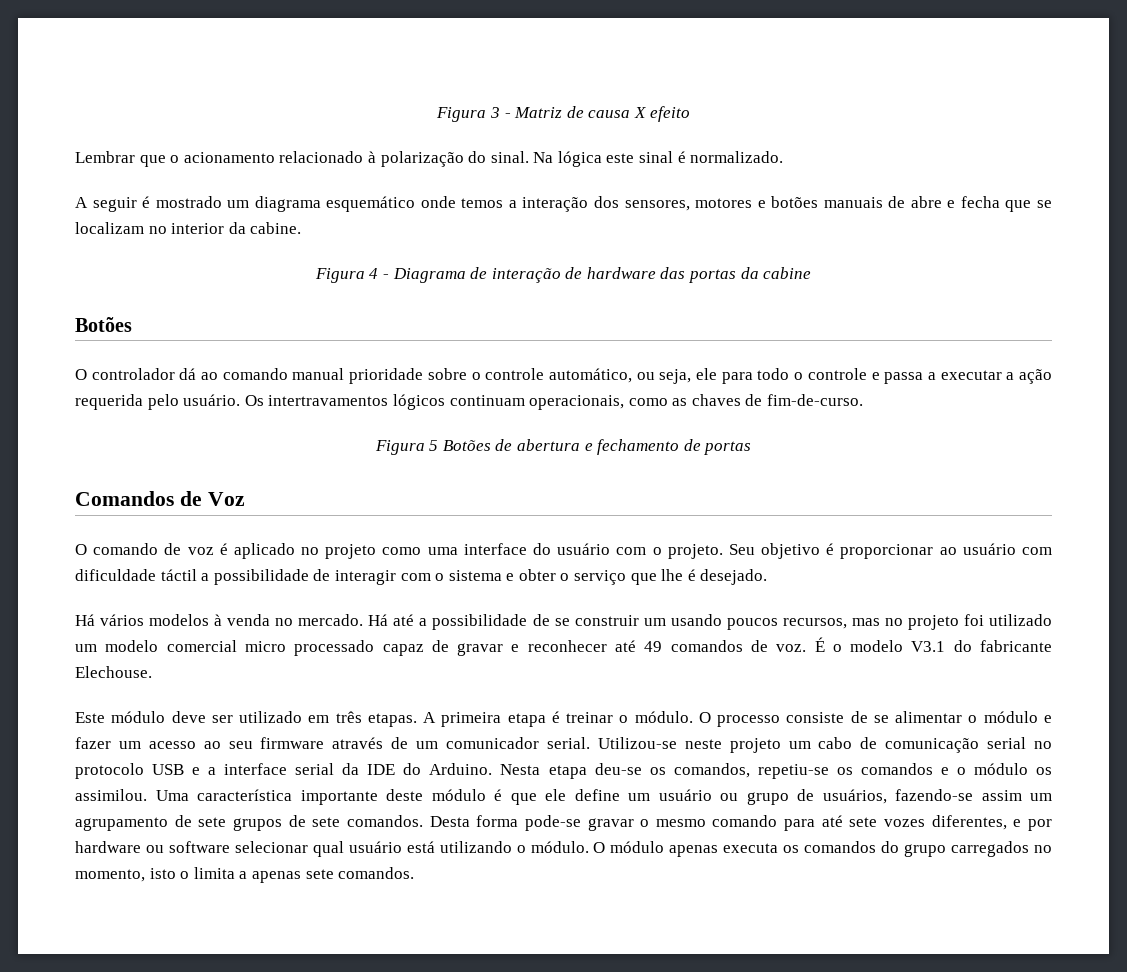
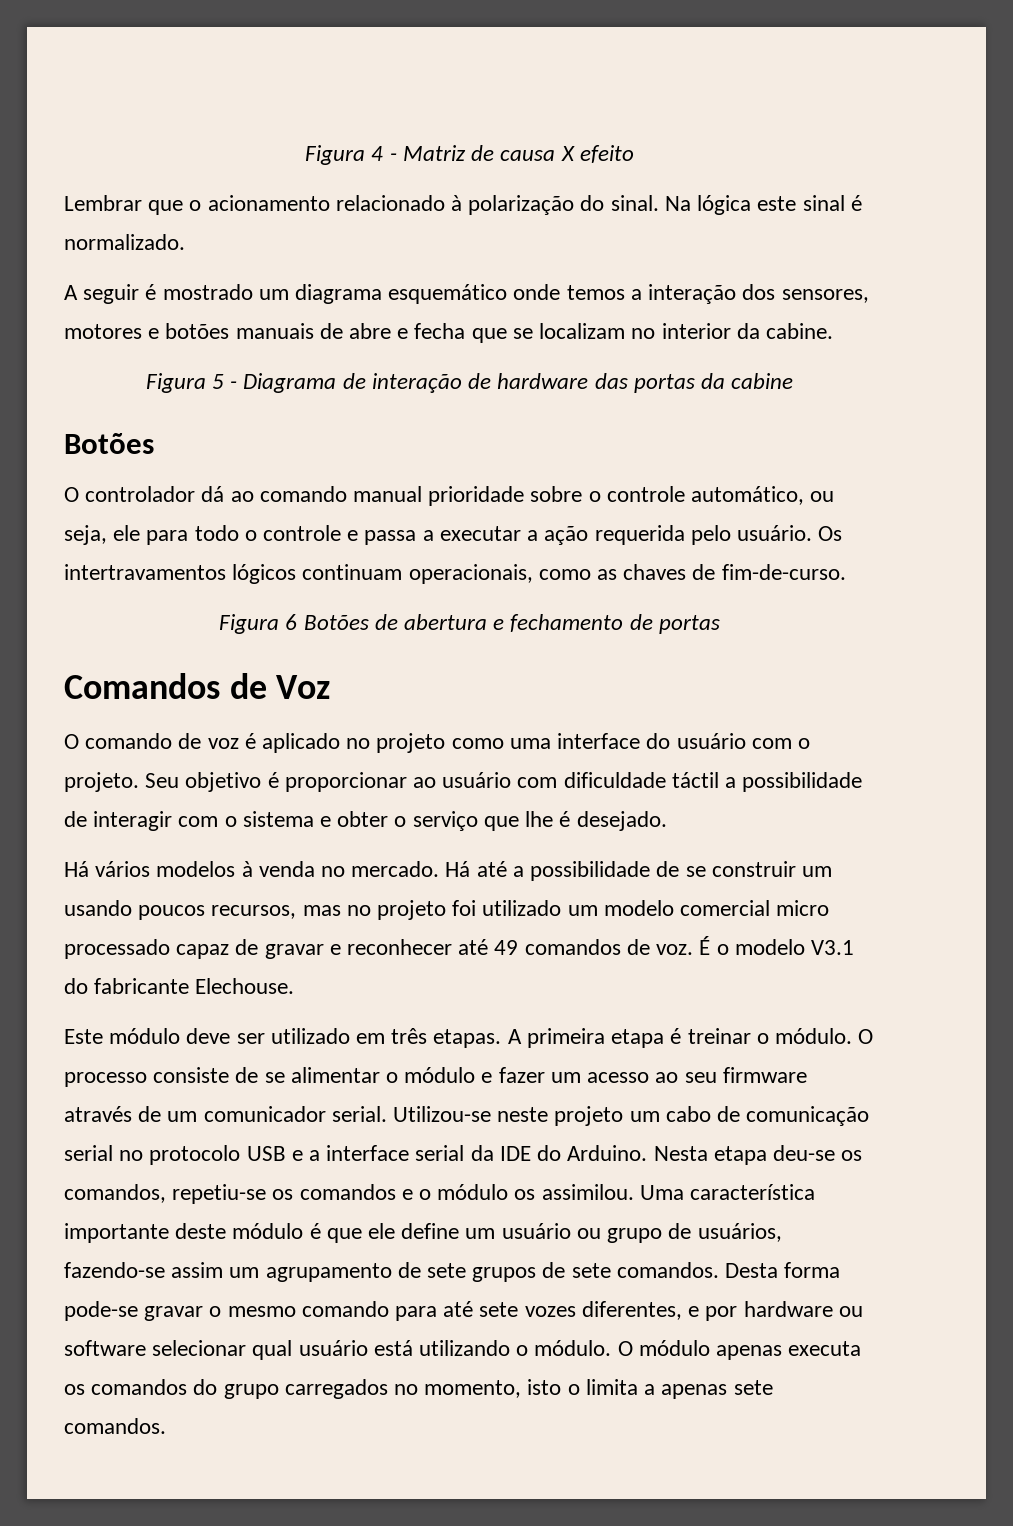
- Figura 3 - Matriz de causa X efeito
+ Figura 4 - Matriz de causa X efeito
- Figura 4 - Diagrama de interação de hardware das portas da cabine
+ Figura 5 - Diagrama de interação de hardware das portas da cabine
- Figura 5 Botões de abertura e fechamento de portas
+ Figura 6 Botões de abertura e fechamento de portas

